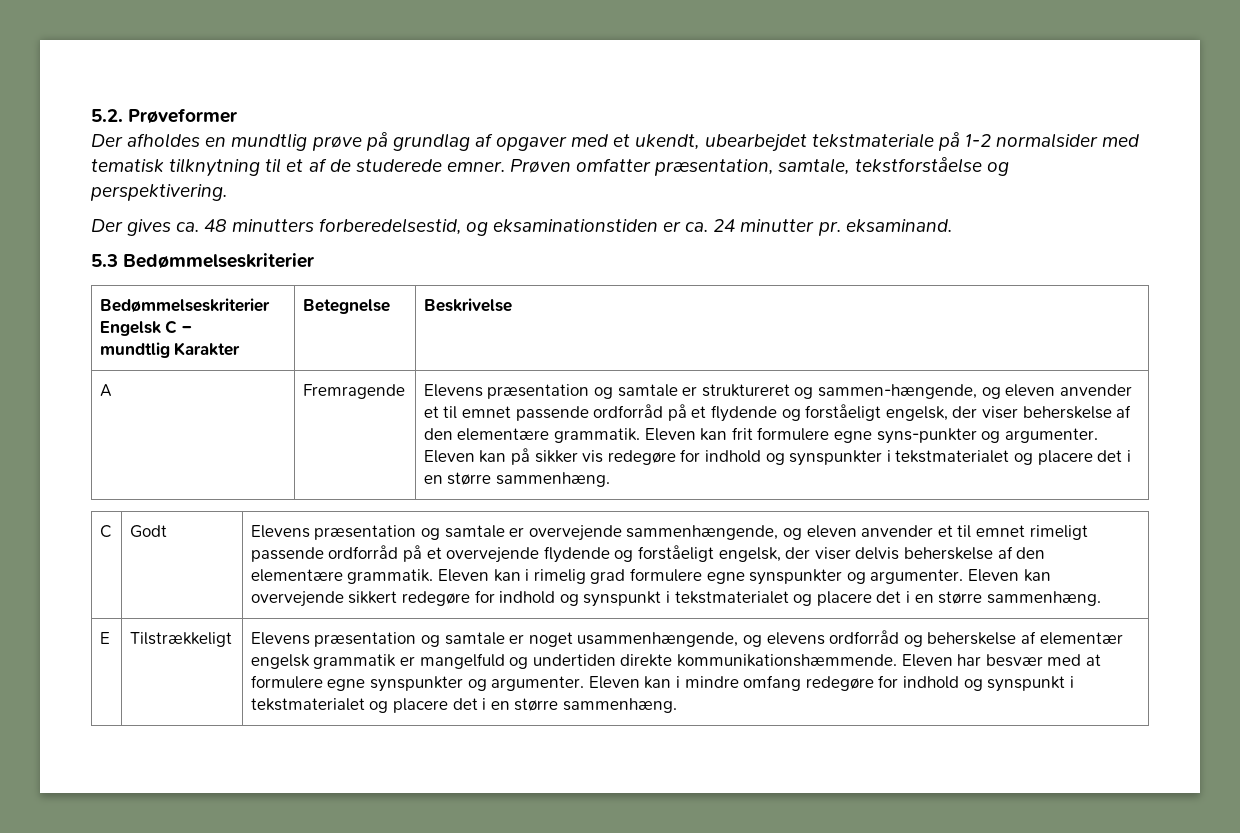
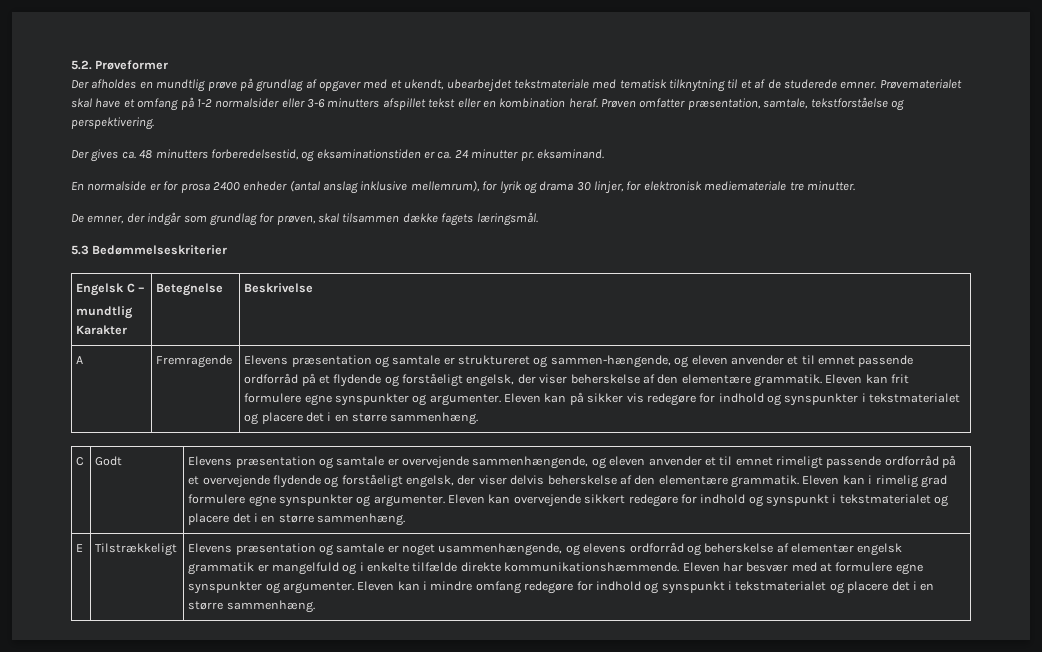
- Der afholdes en mundtlig prøve på grundlag af opgaver med et ukendt, ubearbejdet tekstmateriale på 1-2 normalsider med tematisk tilknytning til et af de studerede emner.
+ Der afholdes en mundtlig prøve på grundlag af opgaver med et ukendt, ubearbejdet tekstmateriale med tematisk tilknytning til et af de studerede emner.
+ Prøvematerialet skal have et omfang på 1-2 normalsider eller 3-6 minutters afspillet tekst eller en kombination heraf.
+ En normalside er for prosa 2400 enheder (antal anslag inklusive mellemrum), for lyrik og drama 30 linjer, for elektronisk mediemateriale tre minutter.
+ De emner, der indgår som grundlag for prøven, skal tilsammen dække fagets læringsmål.
- Bedømmelseskriterier Engelsk C –
+ Engelsk C –
- Eleven kan frit formulere egne syns-punkter og argumenter.
+ Eleven kan frit formulere egne synspunkter og argumenter.
- Elevens præsentation og samtale er noget usammenhængende, og elevens ordforråd og beherskelse af elementær engelsk grammatik er mangelfuld og undertiden direkte kommunikationshæmmende.
+ Elevens præsentation og samtale er noget usammenhængende, og elevens ordforråd og beherskelse af elementær engelsk grammatik er mangelfuld og i enkelte tilfælde direkte kommunikationshæmmende.

